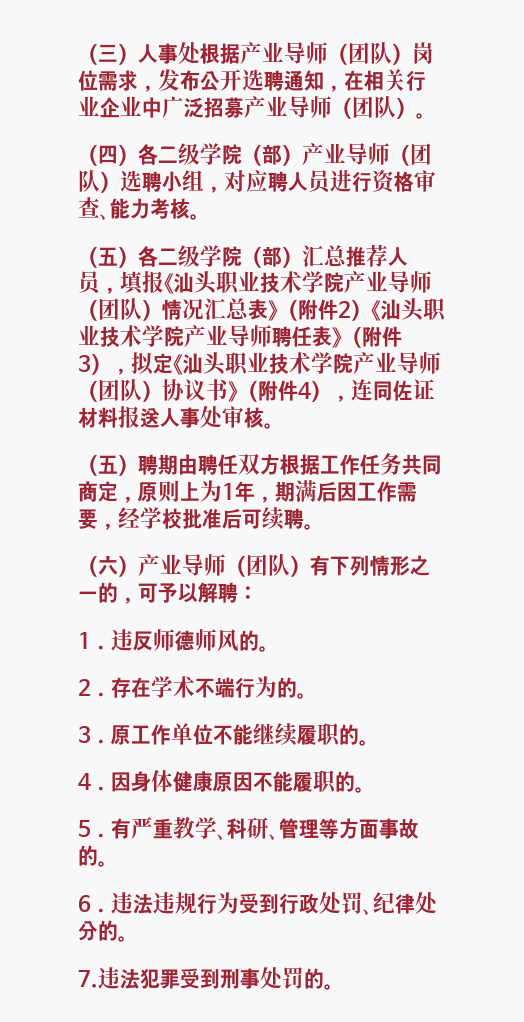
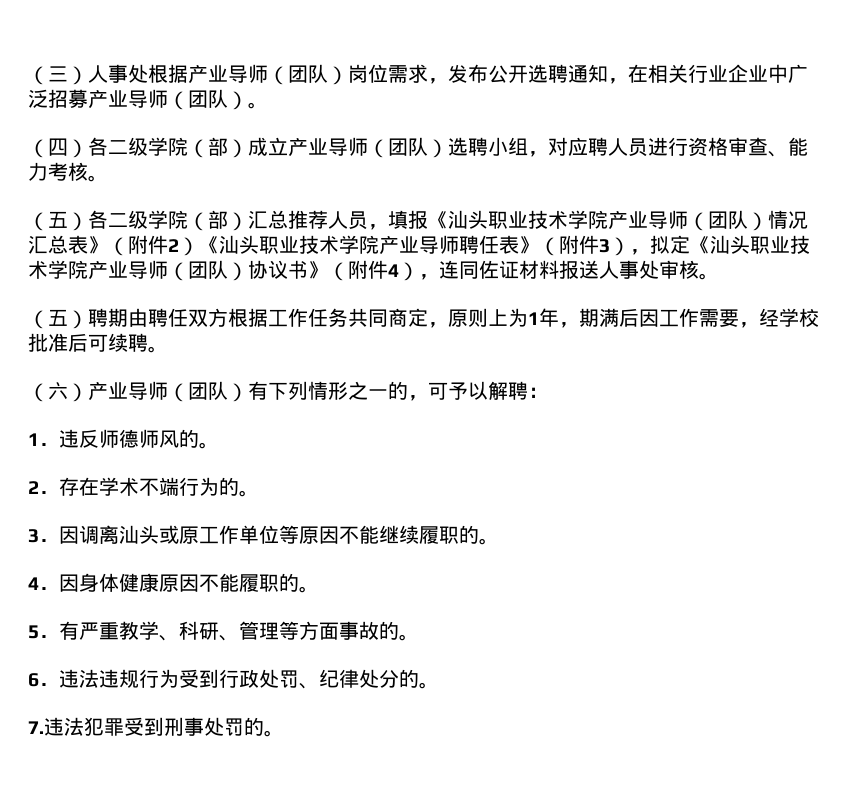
- （四）各二级学院（部）产业导师（团队）选聘小组，对应聘人员进行资格审查、能力考核。
+ （四）各二级学院（部）成立产业导师（团队）选聘小组，对应聘人员进行资格审查、能力考核。
- 3．原工作单位不能继续履职的。
+ 3．因调离汕头或原工作单位等原因不能继续履职的。

